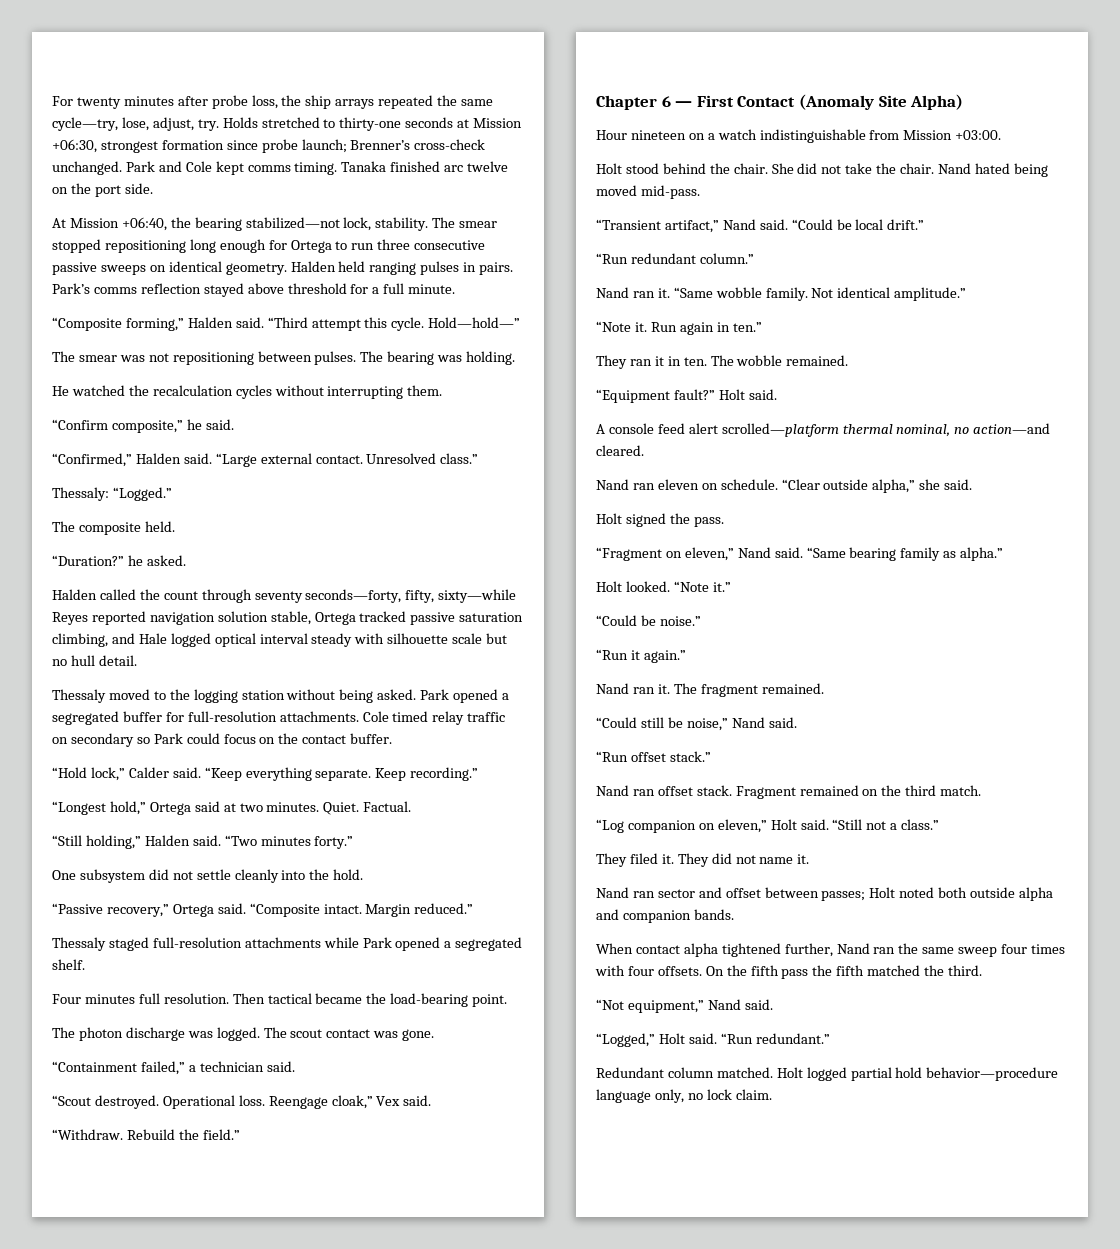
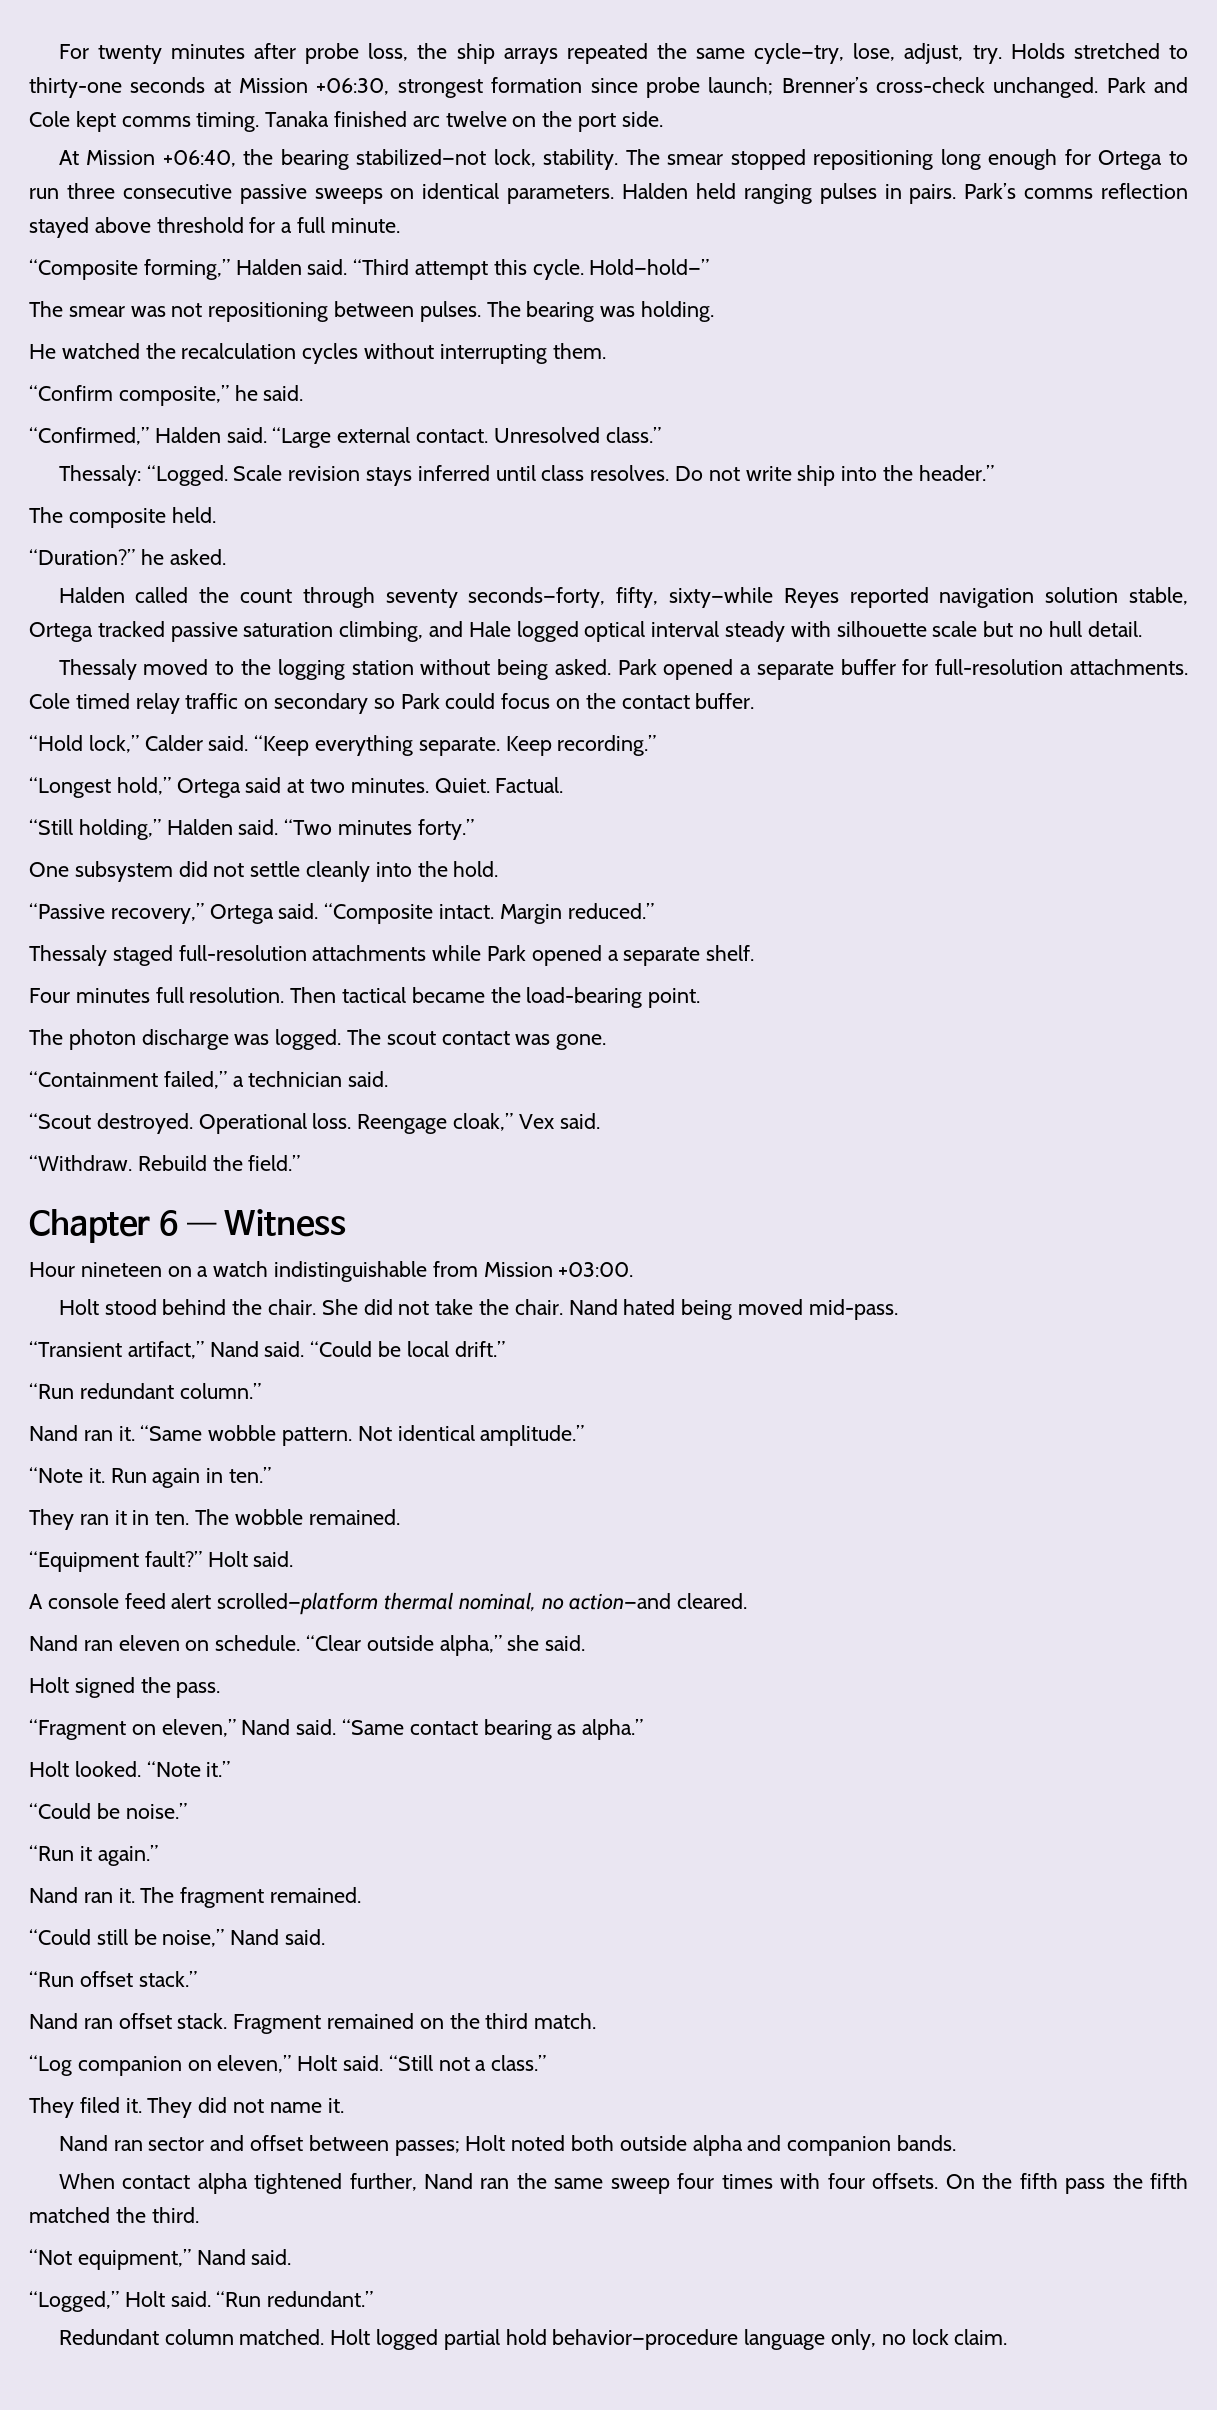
- The smear stopped repositioning long enough for Ortega to run three consecutive passive sweeps on identical geometry.
+ The smear stopped repositioning long enough for Ortega to run three consecutive passive sweeps on identical parameters.
- Thessaly: “Logged.”
+ Thessaly: “Logged. Scale revision stays inferred until class resolves. Do not write ship into the header.”
- Park opened a segregated buffer for full-resolution attachments.
+ Park opened a separate buffer for full-resolution attachments.
- Thessaly staged full-resolution attachments while Park opened a segregated shelf.
+ Thessaly staged full-resolution attachments while Park opened a separate shelf.
- Chapter 6 — First Contact (Anomaly Site Alpha)
+ Chapter 6 — Witness
- “Same wobble family.
+ “Same wobble pattern.
- “Same bearing family as alpha.”
+ “Same contact bearing as alpha.”

